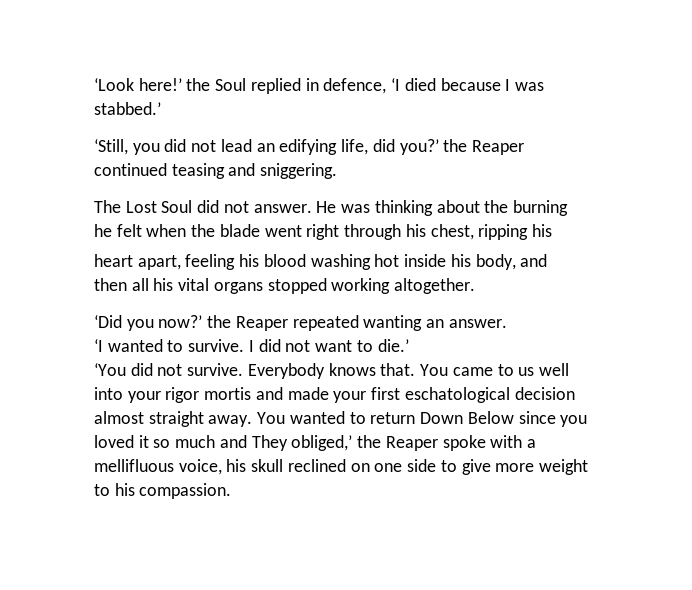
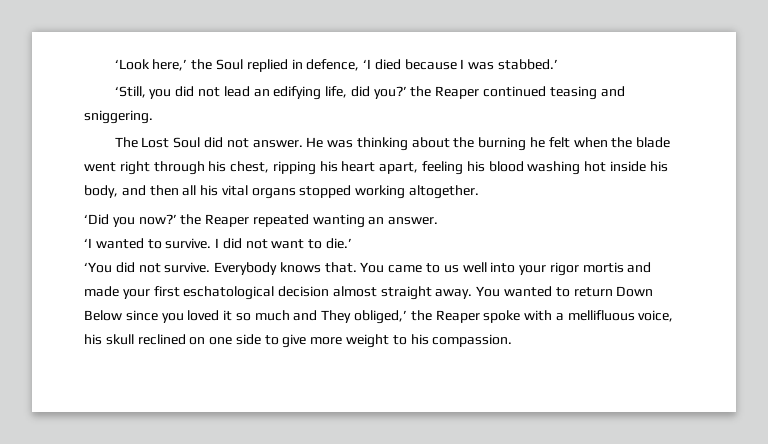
- ‘Look here!’ the Soul replied in defence, ‘I died because I was stabbed.’
+ ‘Look here,’ the Soul replied in defence, ‘I died because I was stabbed.’
- He was thinking about the burning
- he felt when the blade went right through his chest, ripping his
- heart apart, feeling his blood washing hot inside his body, and
- then all his vital organs stopped working altogether.
+ He was thinking about the burning he felt when the blade went right through his chest, ripping his heart apart, feeling his blood washing hot inside his body, and then all his vital organs stopped working altogether.

